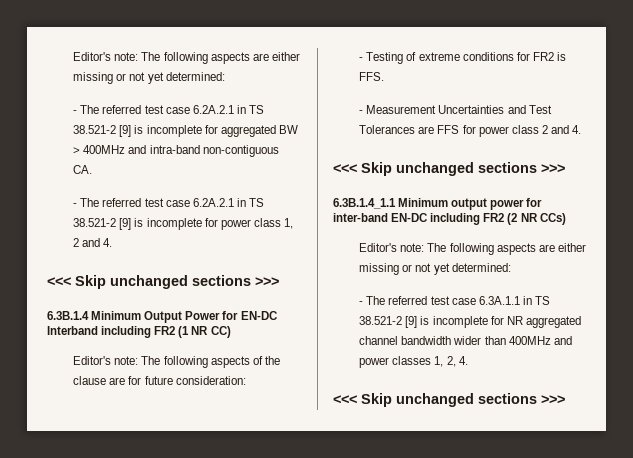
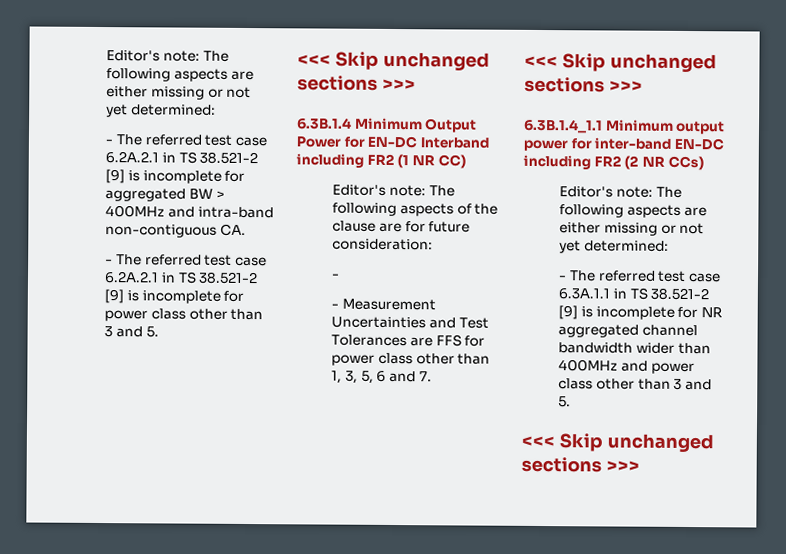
- - The referred test case 6.2A.2.1 in TS 38.521-2 [9] is incomplete for power class 1, 2 and 4.
+ - The referred test case 6.2A.2.1 in TS 38.521-2 [9] is incomplete for power class other than 3 and 5.
  Editor's note: The following aspects of the clause are for future consideration:
- - Testing of extreme conditions for FR2 is FFS.
+ -
- - Measurement Uncertainties and Test Tolerances are FFS for power class 2 and 4.
+ - Measurement Uncertainties and Test Tolerances are FFS for power class other than 1, 3, 5, 6 and 7.
- - The referred test case 6.3A.1.1 in TS 38.521-2 [9] is incomplete for NR aggregated channel bandwidth wider than 400MHz and power classes 1, 2, 4.
+ - The referred test case 6.3A.1.1 in TS 38.521-2 [9] is incomplete for NR aggregated channel bandwidth wider than 400MHz and power class other than 3 and 5.

